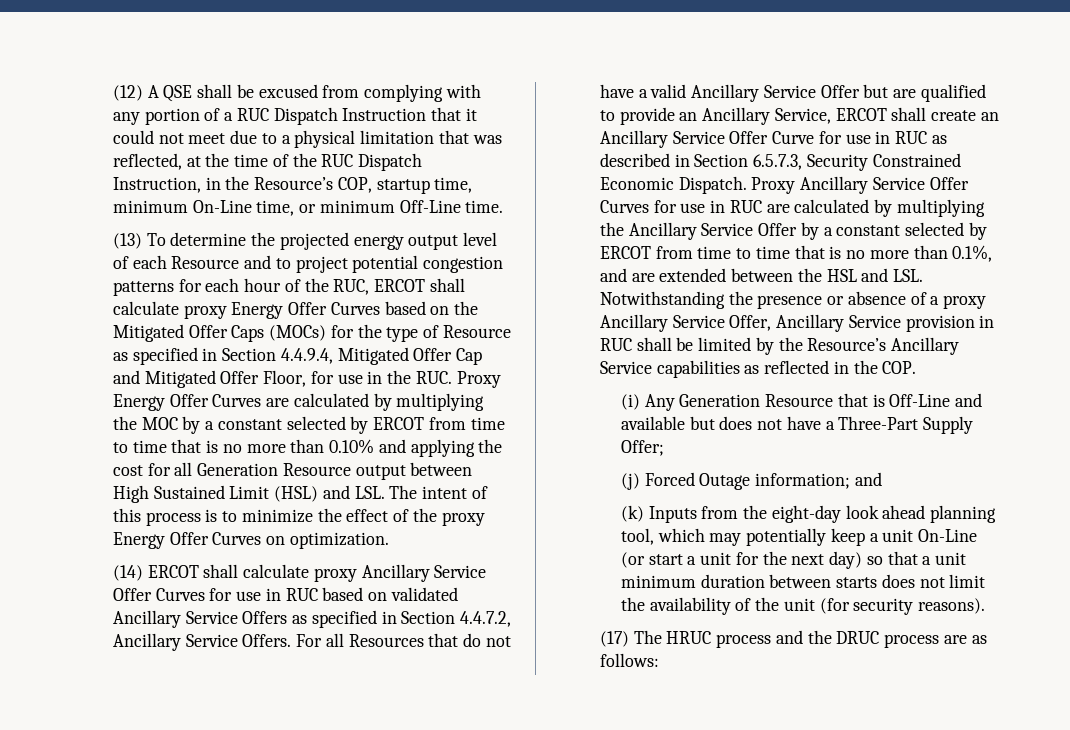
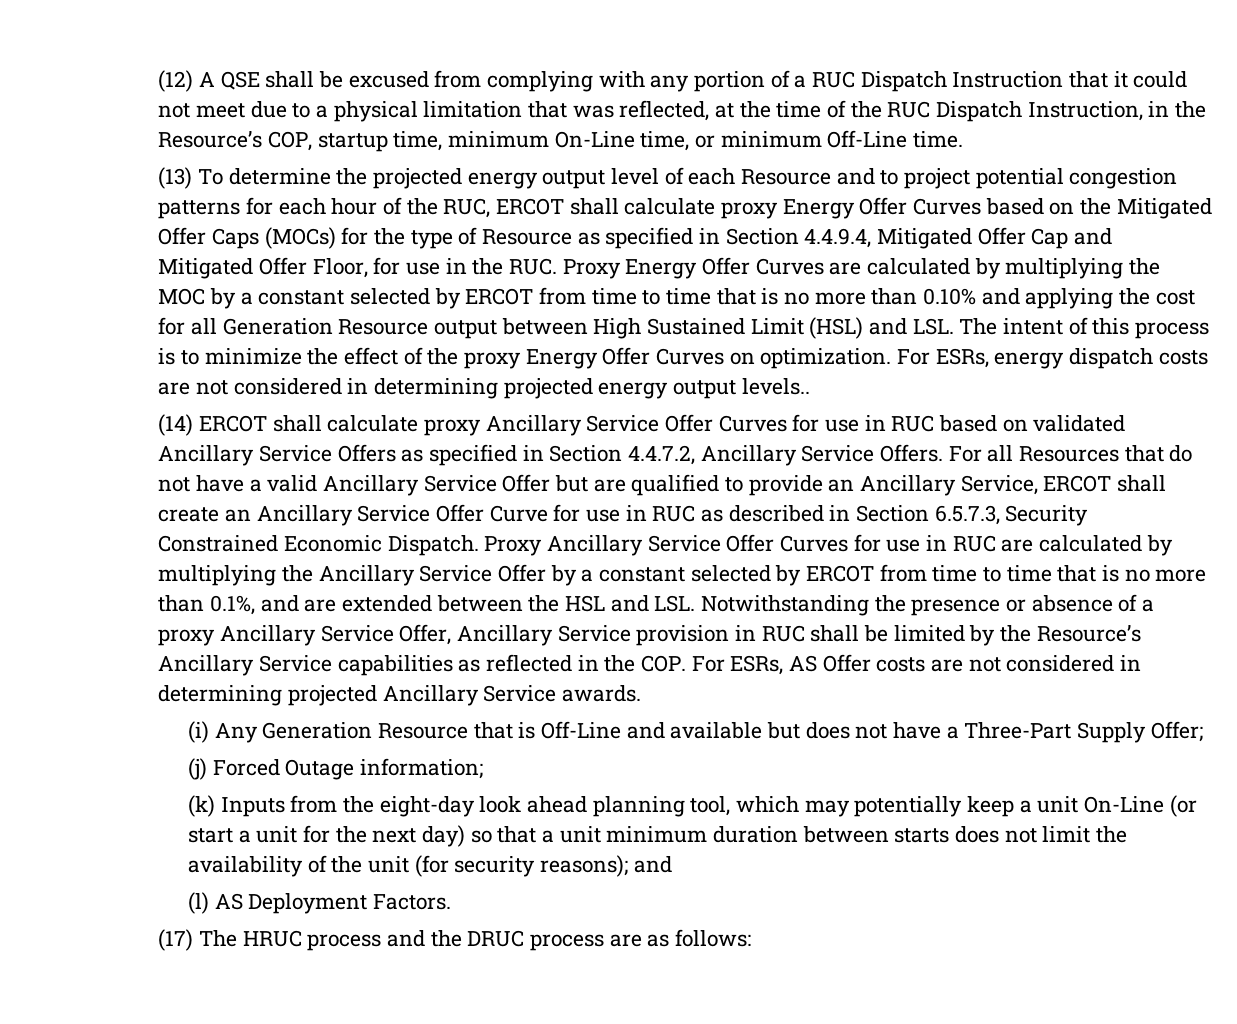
+ For ESRs, energy dispatch costs are not considered in determining projected energy output levels..
- Proxy Ancillary Service Offer Curves for use in RUC are calculated by multiplying the Ancillary Service Offer by a constant selected by ERCOT from time to time that is no more than 0.1%, and are extended between the HSL and LSL. Notwithstanding the presence or absence of a proxy Ancillary Service Offer, Ancillary Service provision in RUC shall be limited by the Resource’s Ancillary Service capabilities as reflected in the COP.
+ Proxy Ancillary Service Offer Curves for use in RUC are calculated by multiplying the Ancillary Service Offer by a constant selected by ERCOT from time to time that is no more than 0.1%, and are extended between the HSL and LSL. Notwithstanding the presence or absence of a proxy Ancillary Service Offer, Ancillary Service provision in RUC shall be limited by the Resource’s Ancillary Service capabilities as reflected in the COP. For ESRs, AS Offer costs are not considered in determining projected Ancillary Service awards.
- (j) Forced Outage information; and
+ (j) Forced Outage information;
- (k) Inputs from the eight-day look ahead planning tool, which may potentially keep a unit On-Line (or start a unit for the next day) so that a unit minimum duration between starts does not limit the availability of the unit (for security reasons).
+ (k) Inputs from the eight-day look ahead planning tool, which may potentially keep a unit On-Line (or start a unit for the next day) so that a unit minimum duration between starts does not limit the availability of the unit (for security reasons); and
+ (l) AS Deployment Factors.

